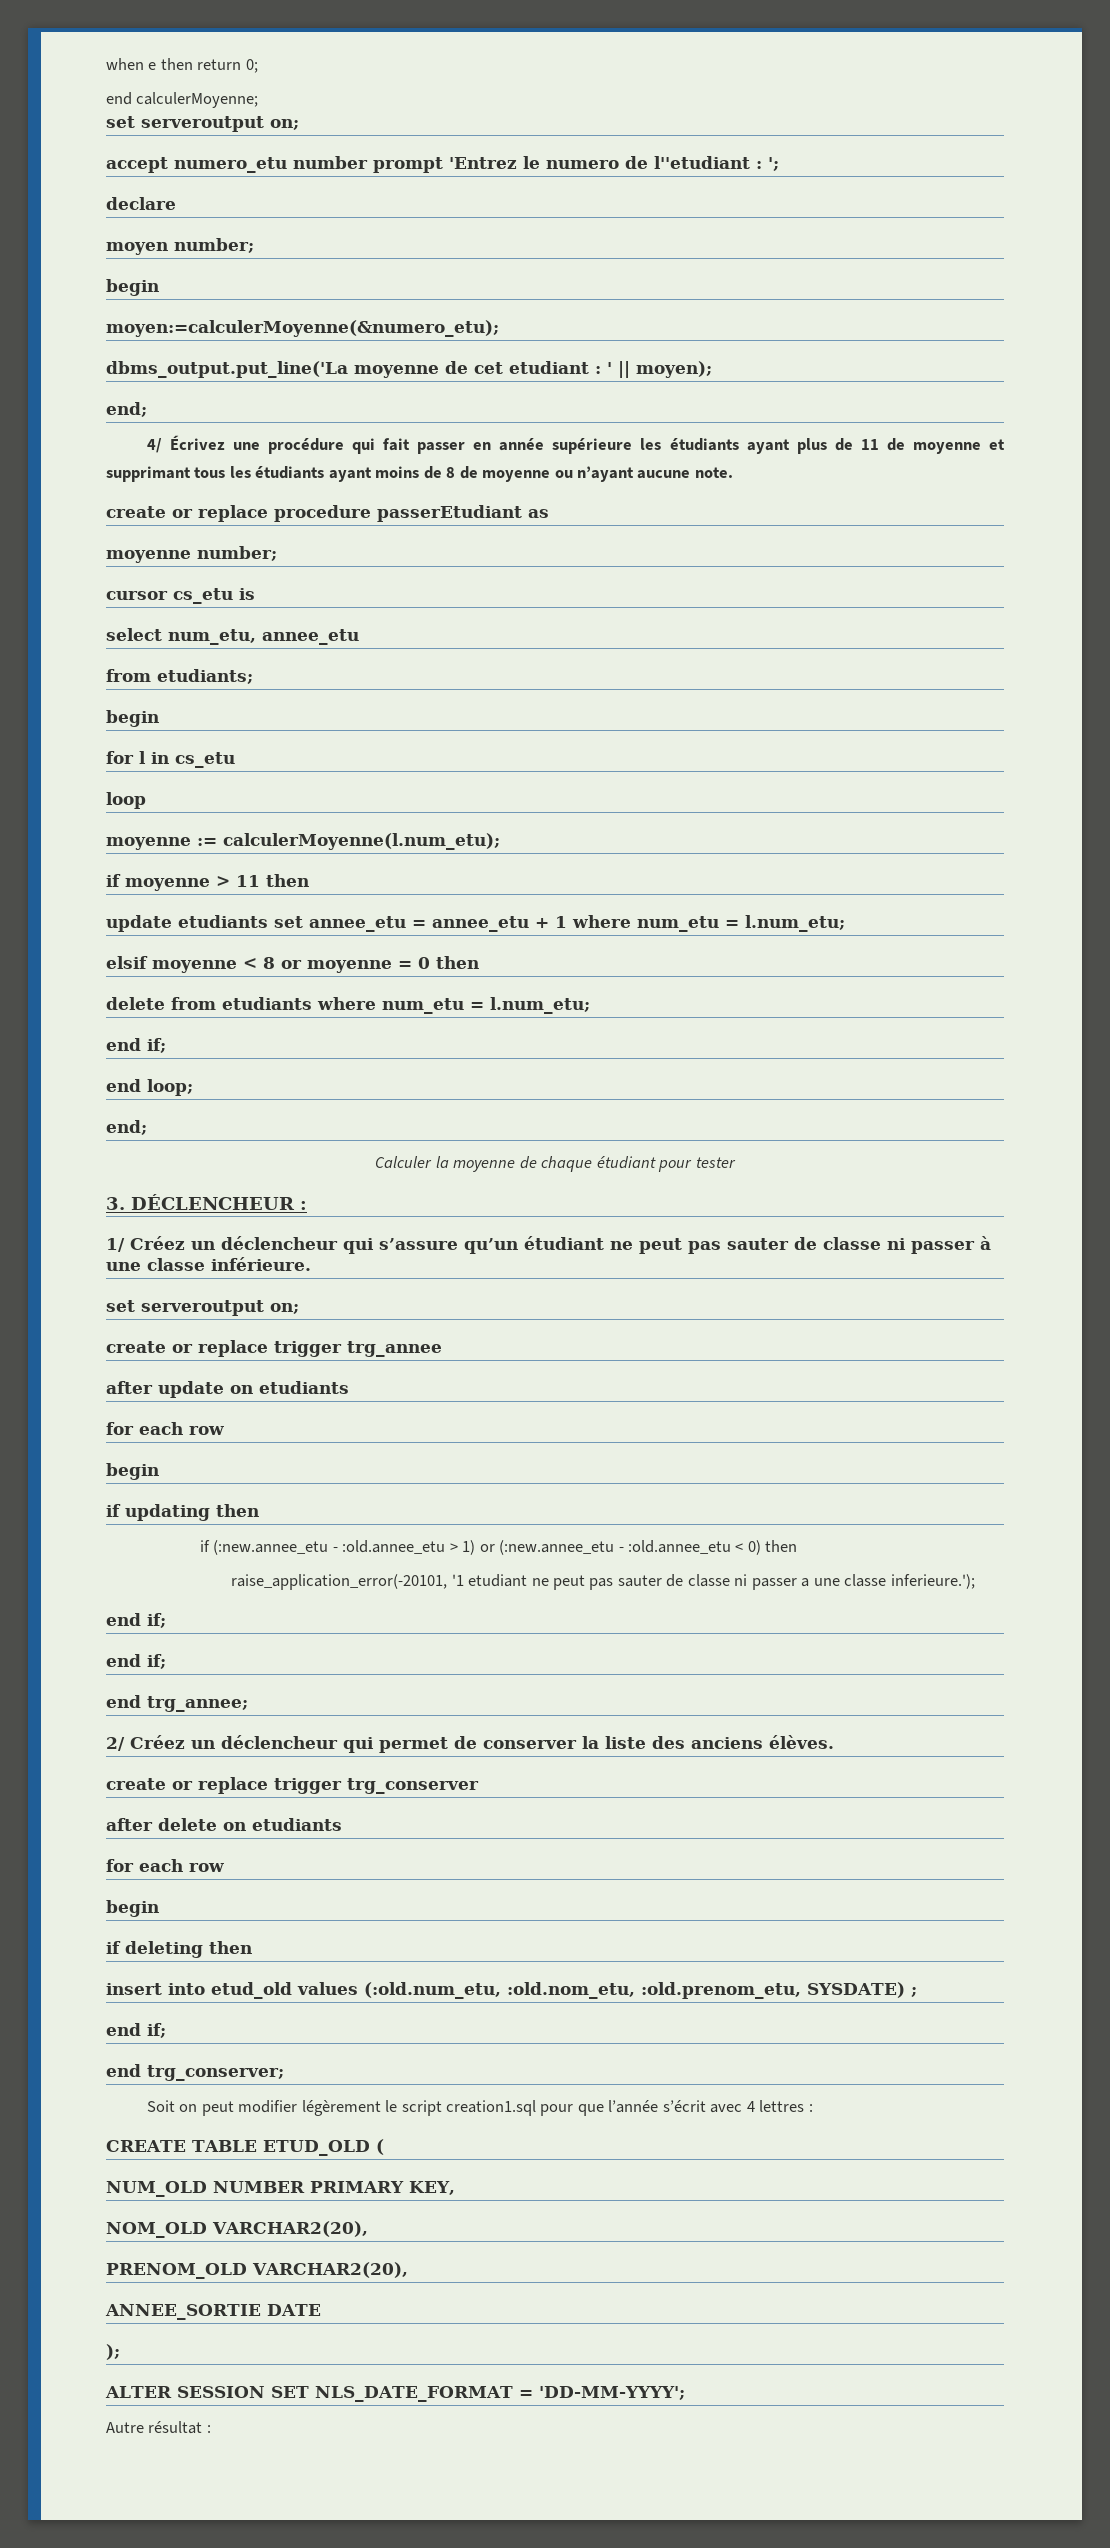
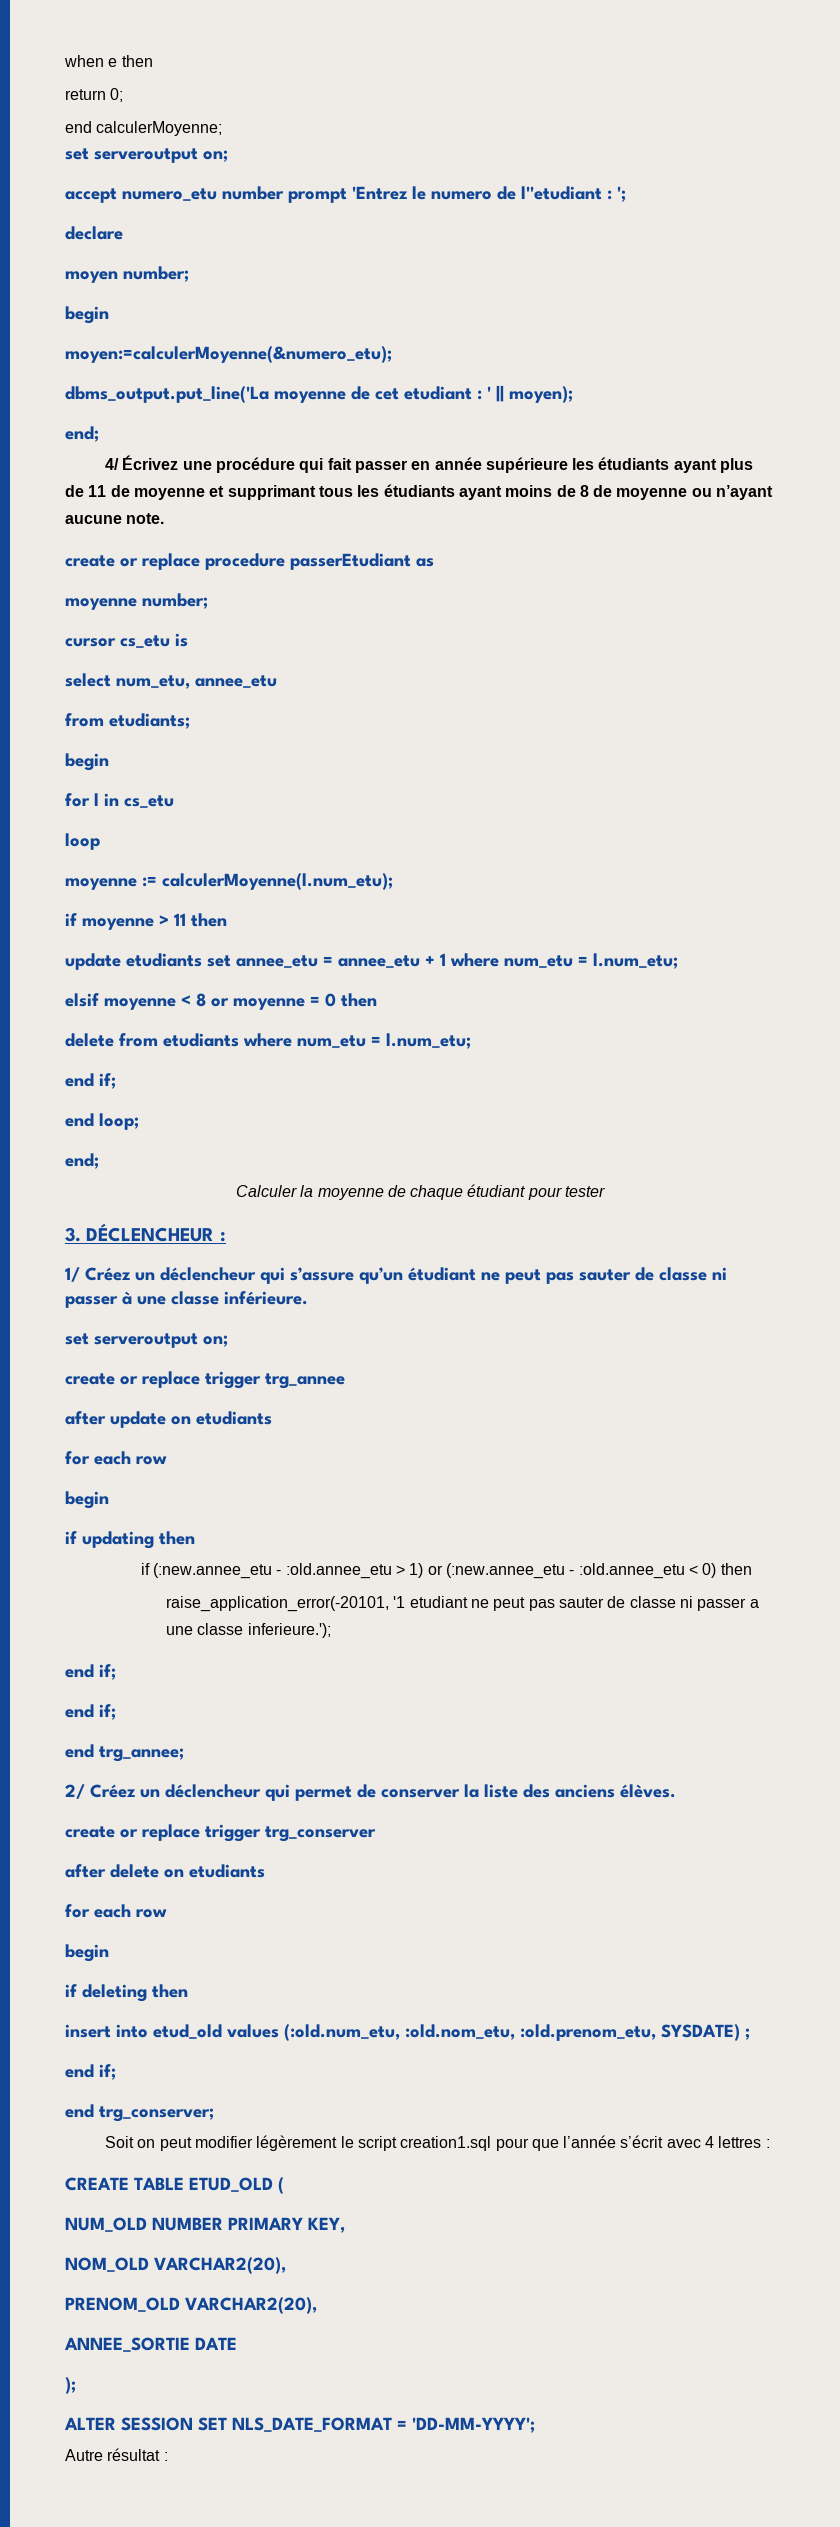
- when e then return 0;
+ when e then
+ return 0;

